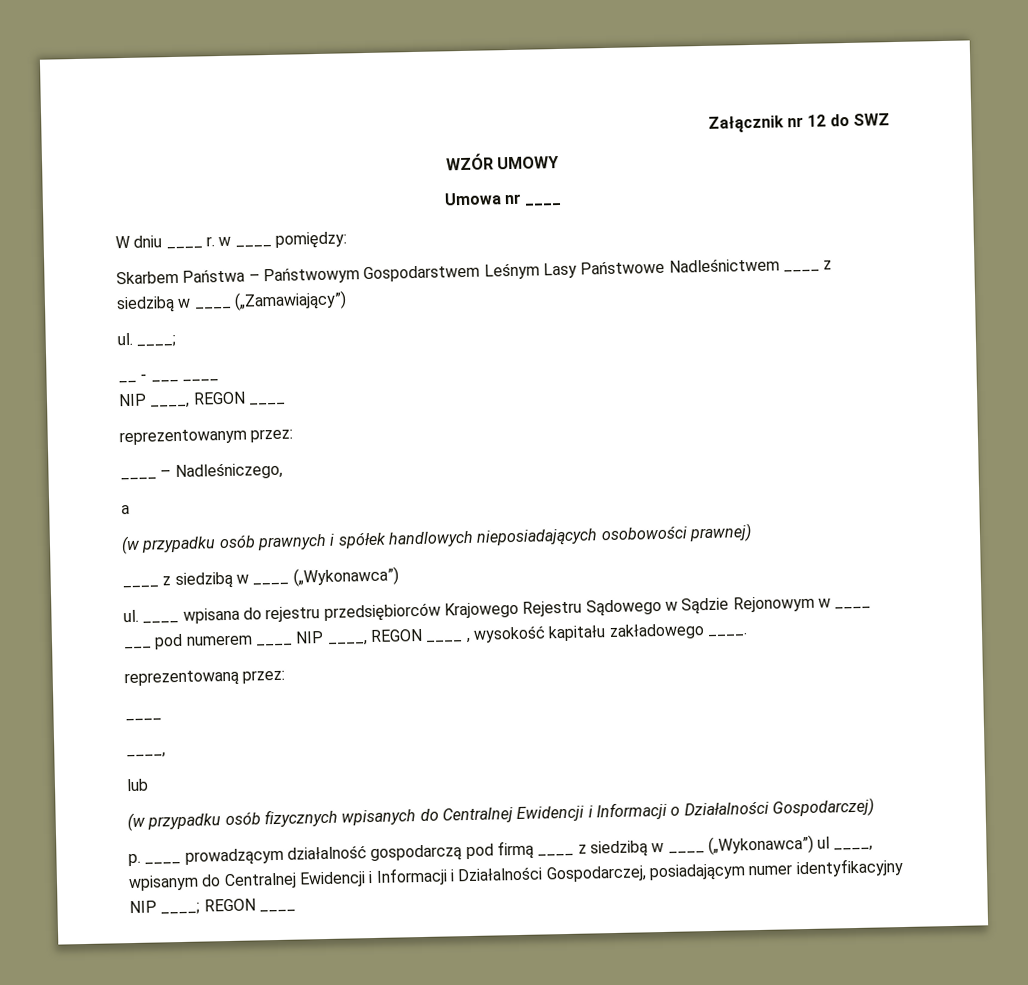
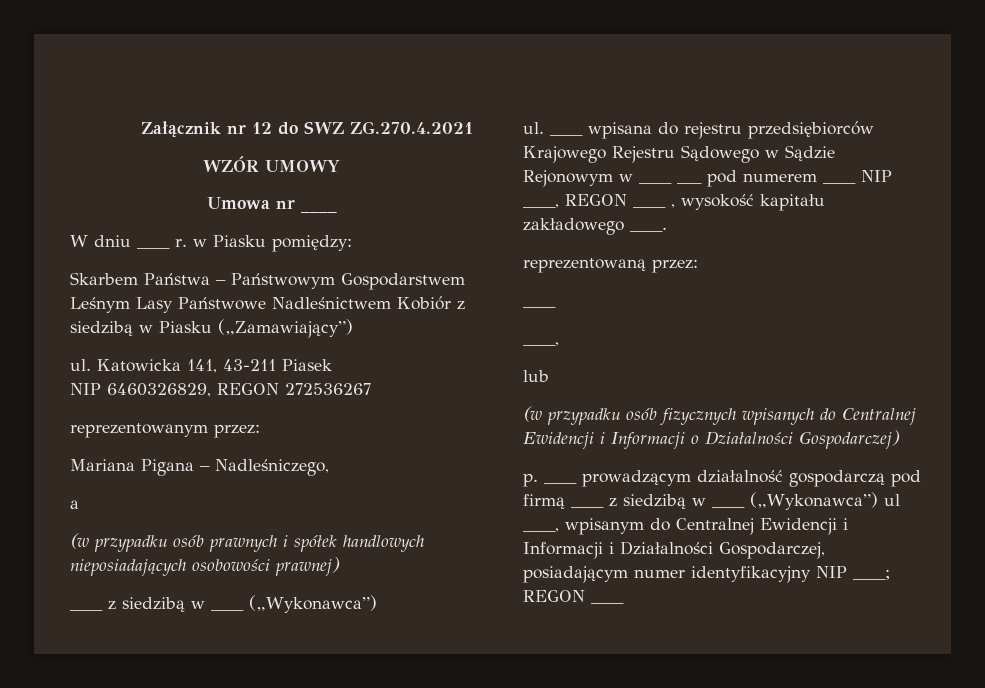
- Załącznik nr 12 do SWZ
+ Załącznik nr 12 do SWZ ZG.270.4.2021
- W dniu ____ r. w ____ pomiędzy:
+ W dniu ____ r. w Piasku pomiędzy:
- Skarbem Państwa – Państwowym Gospodarstwem Leśnym Lasy Państwowe Nadleśnictwem ____ z siedzibą w ____ („Zamawiający”)
+ Skarbem Państwa – Państwowym Gospodarstwem Leśnym Lasy Państwowe Nadleśnictwem Kobiór z siedzibą w Piasku („Zamawiający”)
- ul. ____;
- __ - ___ ____
- NIP ____, REGON ____
+ ul. Katowicka 141, 43-211 Piasek
+ NIP 6460326829, REGON 272536267
- ____ – Nadleśniczego,
+ Mariana Pigana – Nadleśniczego,

